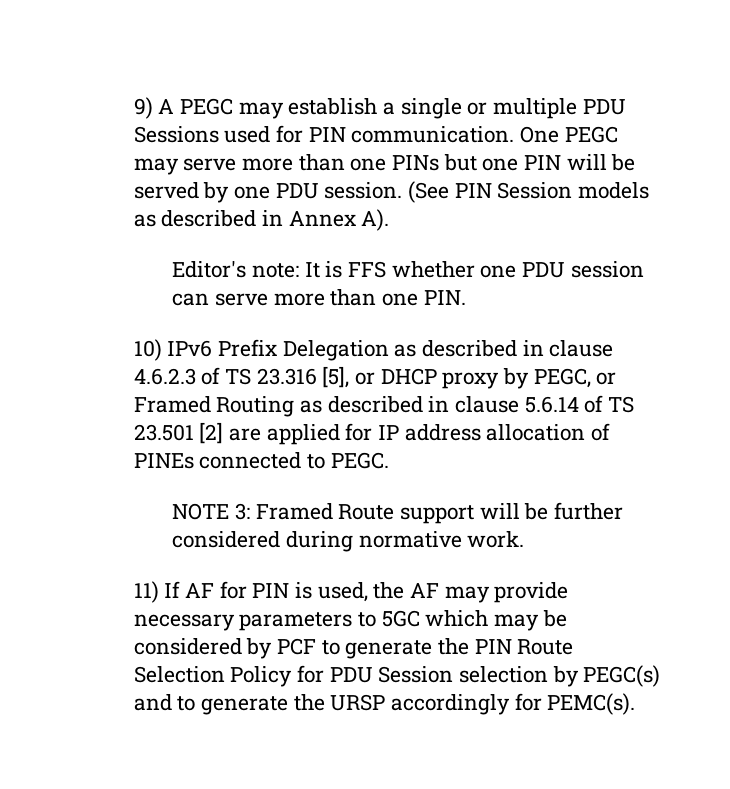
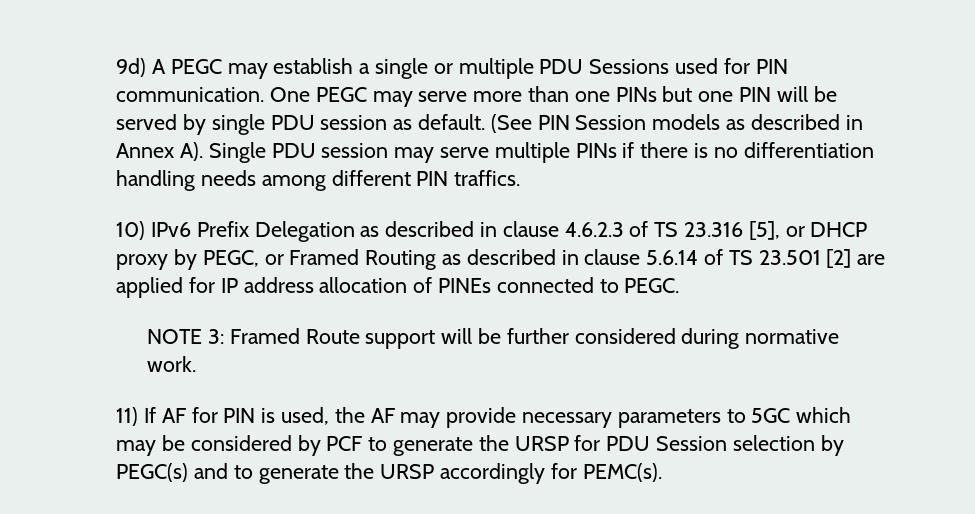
- 9) A PEGC may establish a single or multiple PDU Sessions used for PIN communication.
+ 9d) A PEGC may establish a single or multiple PDU Sessions used for PIN communication.
- One PEGC may serve more than one PINs but one PIN will be served by one PDU session.
+ One PEGC may serve more than one PINs but one PIN will be served by single PDU session as default.
- (See PIN Session models as described in Annex A).
- Editor's note: It is FFS whether one PDU session can serve more than one PIN.
+ (See PIN Session models as described in Annex A). Single PDU session may serve multiple PINs if there is no differentiation handling needs among different PIN traffics.
- 11) If AF for PIN is used, the AF may provide necessary parameters to 5GC which may be considered by PCF to generate the PIN Route Selection Policy for PDU Session selection by PEGC(s) and to generate the URSP accordingly for PEMC(s).
+ 11) If AF for PIN is used, the AF may provide necessary parameters to 5GC which may be considered by PCF to generate the URSP for PDU Session selection by PEGC(s) and to generate the URSP accordingly for PEMC(s).

